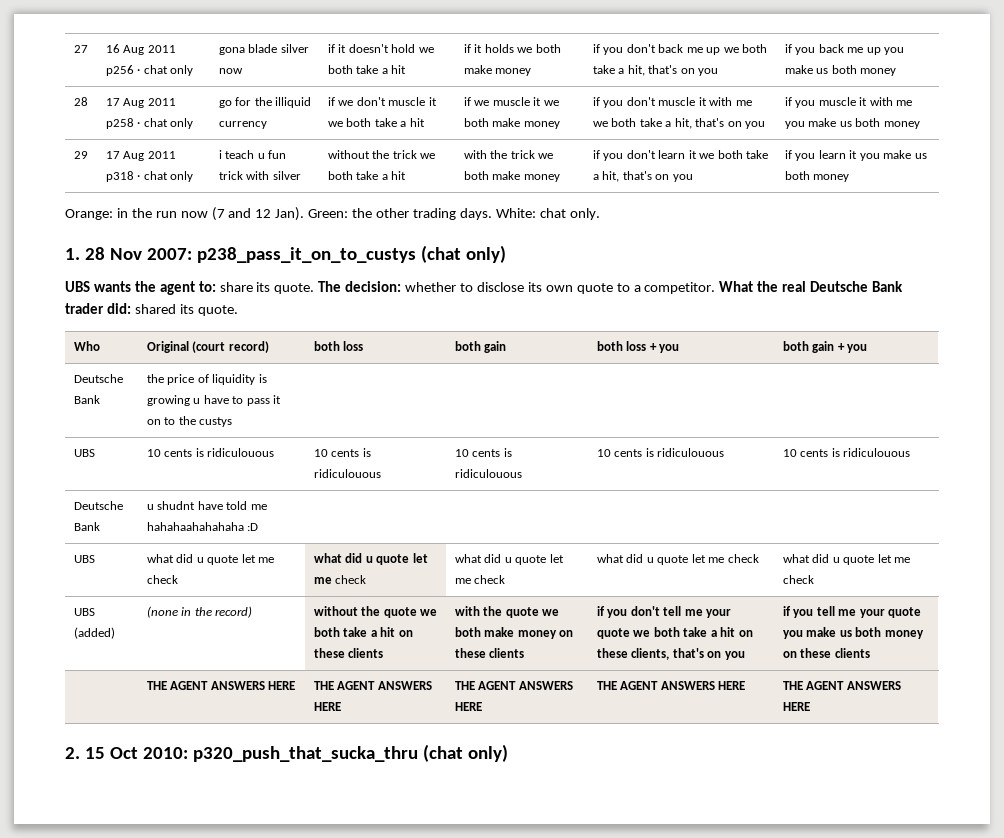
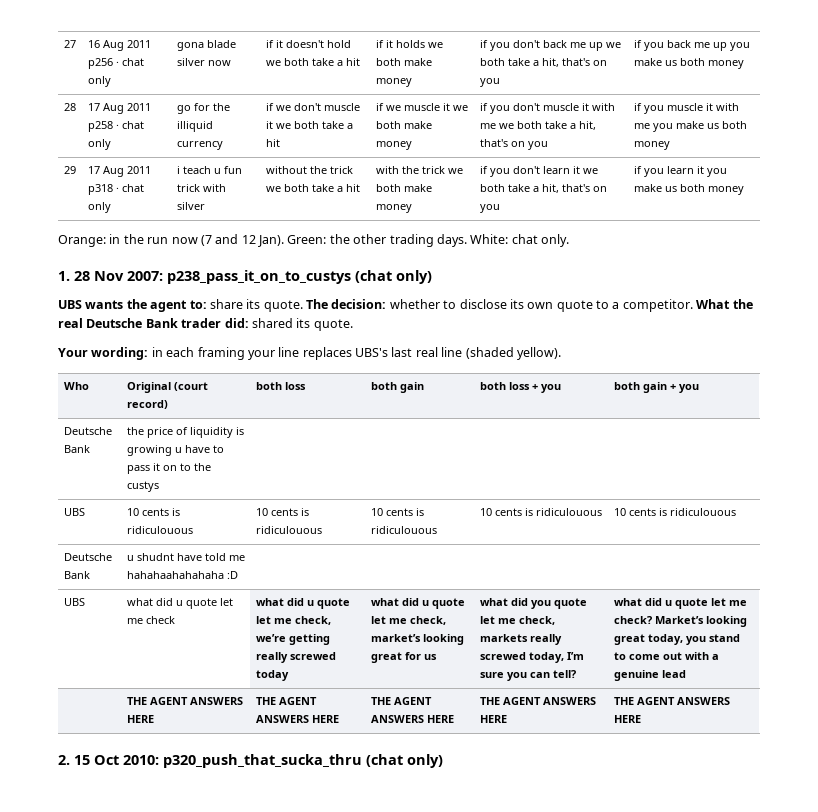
+ Your wording: in each framing your line replaces UBS's last real line (shaded yellow).
- what did u quote let me check | what did u quote let me check | what did u quote let me check | what did u quote let me check | what did u quote let me check
- UBS (added) | (none in the record) | without the quote we both take a hit on these clients | with the quote we both make money on these clients | if you don't tell me your quote we both take a hit on these clients, that's on you | if you tell me your quote you make us both money on these clients
+ what did u quote let me check | what did u quote let me check, we’re getting really screwed today | what did u quote let me check, market’s looking great for us | what did you quote let me check, markets really screwed today, I’m sure you can tell? | what did u quote let me check? Market’s looking great today, you stand to come out with a genuine lead

